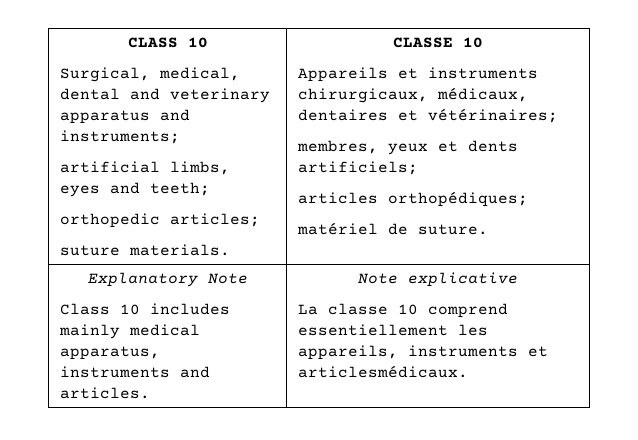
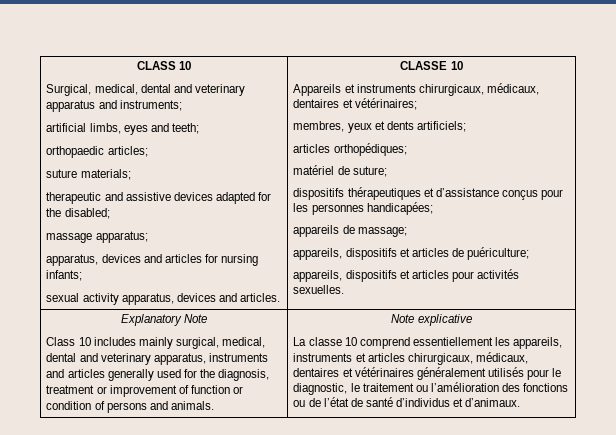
- orthopedic articles;
+ orthopaedic articles;
- suture materials.
+ suture materials;
+ therapeutic and assistive devices adapted for the disabled;
+ massage apparatus;
+ apparatus, devices and articles for nursing infants;
+ sexual activity apparatus, devices and articles.
- matériel de suture.
+ matériel de suture;
+ dispositifs thérapeutiques et d’assistance conçus pour les personnes handicapées;
+ appareils de massage;
+ appareils, dispositifs et articles de puériculture;
+ appareils, dispositifs et articles pour activités sexuelles.
- Class 10 includes mainly medical apparatus, instruments and articles.
+ Class 10 includes mainly surgical, medical, dental and veterinary apparatus, instruments and articles generally used for the diagnosis, treatment or improvement of function or condition of persons and animals.
- La classe 10 comprend essentiellement les appareils, instruments et articlesmédicaux.
+ La classe 10 comprend essentiellement les appareils, instruments et articles chirurgicaux, médicaux, dentaires et vétérinaires généralement utilisés pour le diagnostic, le traitement ou l’amélioration des fonctions ou de l’état de santé d’individus et d’animaux.

